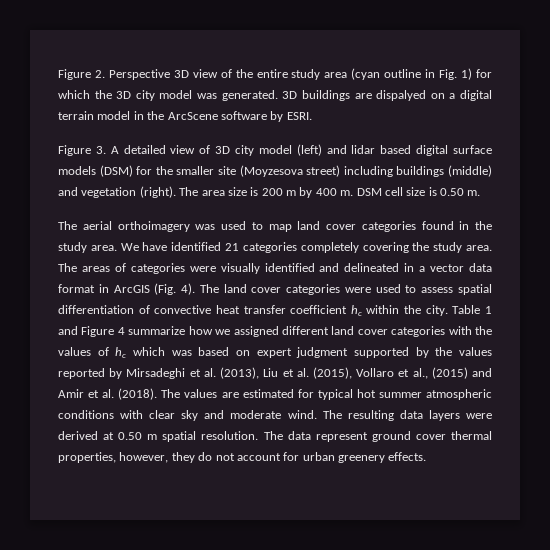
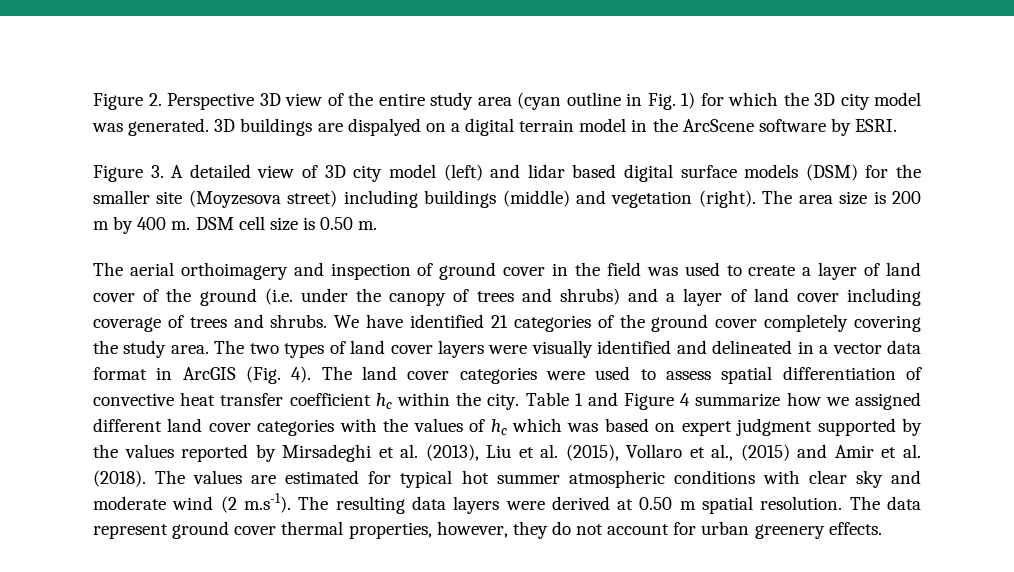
- The aerial orthoimagery was used to map land cover categories found in the study area.
+ The aerial orthoimagery and inspection of ground cover in the field was used to create a layer of land cover of the ground (i.e. under the canopy of trees and shrubs) and a layer of land cover including coverage of trees and shrubs.
- We have identified 21 categories completely covering the study area.
+ We have identified 21 categories of the ground cover completely covering the study area.
- The areas of categories were visually identified and delineated in a vector data format in ArcGIS (Fig. 4).
+ The two types of land cover layers were visually identified and delineated in a vector data format in ArcGIS (Fig. 4).
- The values are estimated for typical hot summer atmospheric conditions with clear sky and moderate wind. The resulting data layers were derived at 0.50 m spatial resolution.
+ The values are estimated for typical hot summer atmospheric conditions with clear sky and moderate wind (2 m.s-1). The resulting data layers were derived at 0.50 m spatial resolution.

